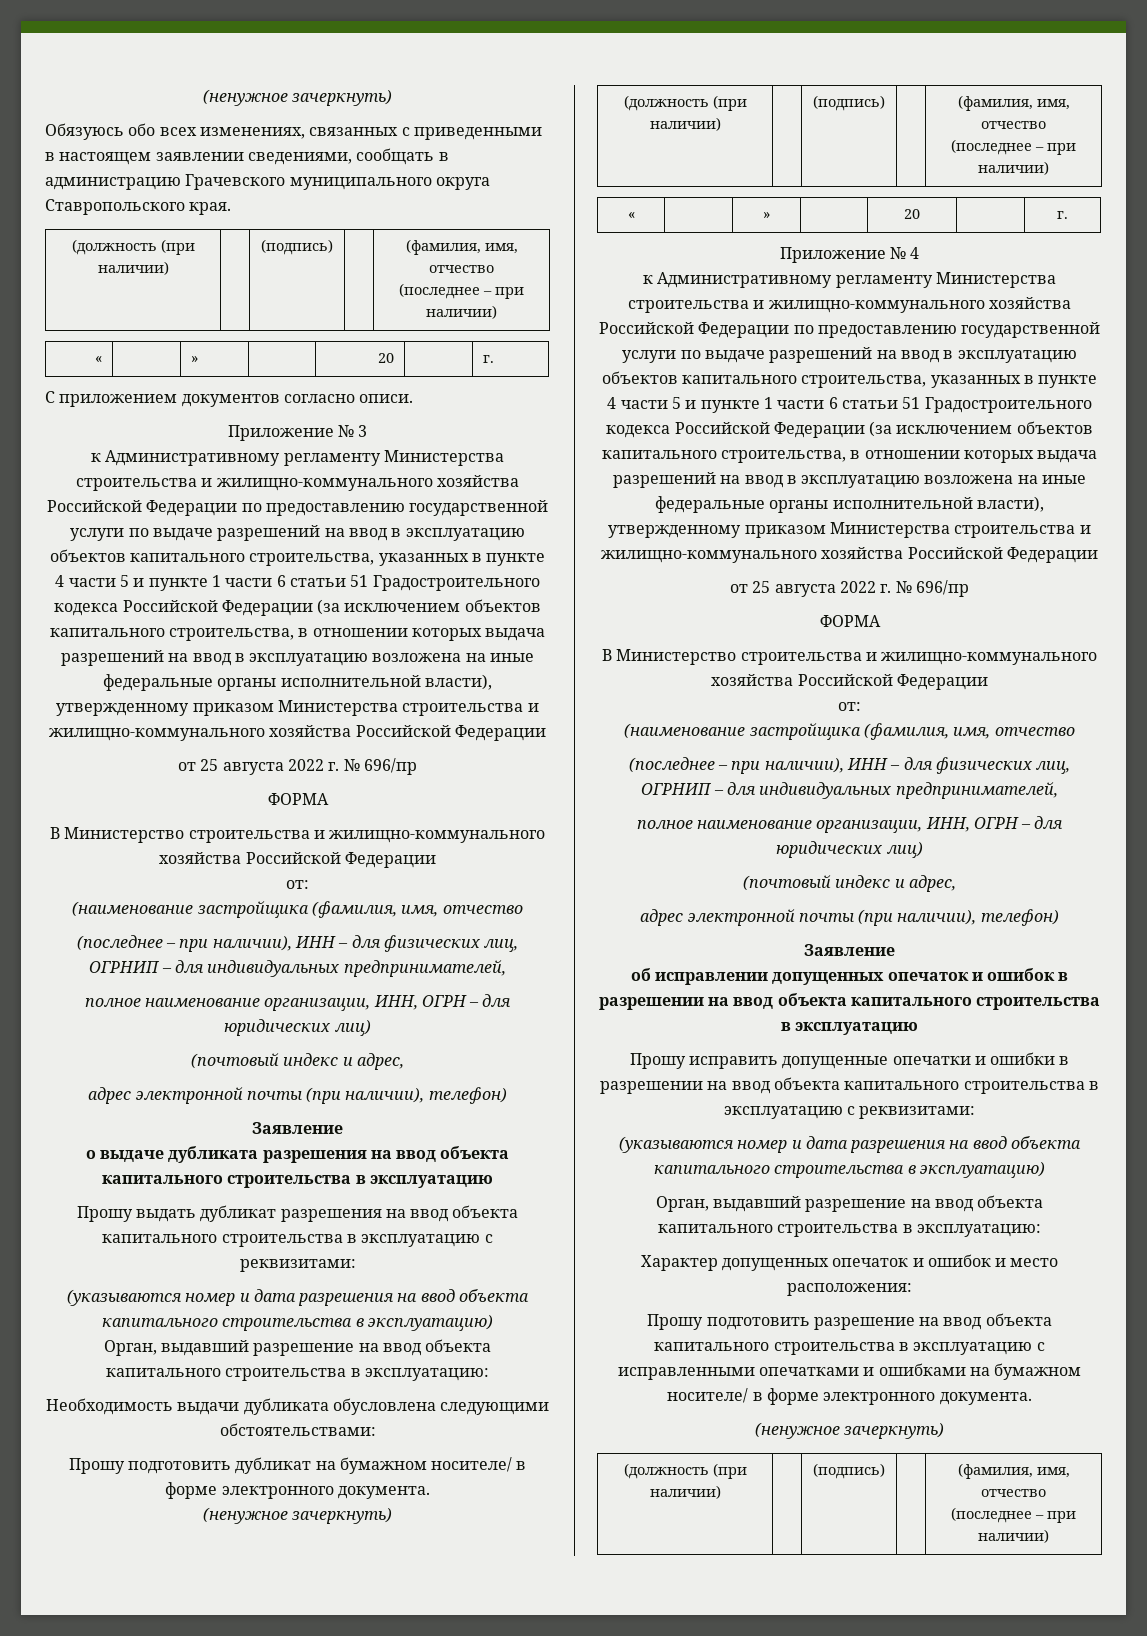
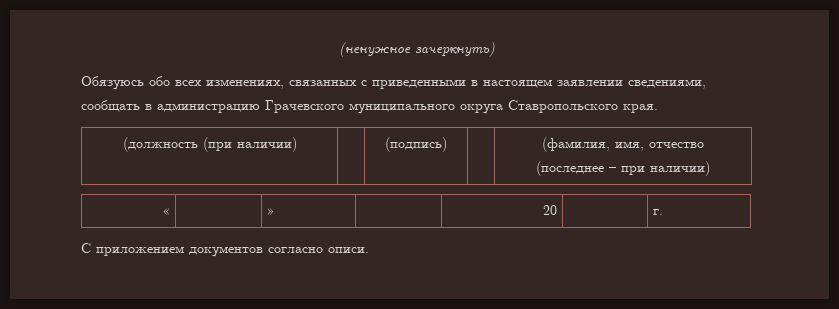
- Приложение № 3
- к Административному регламенту Министерства строительства и жилищно-коммунального хозяйства Российской Федерации по предоставлению государственной услуги по выдаче разрешений на ввод в эксплуатацию объектов капитального строительства, указанных в пункте 4 части 5 и пункте 1 части 6 статьи 51 Градостроительного кодекса Российской Федерации (за исключением объектов капитального строительства, в отношении которых выдача разрешений на ввод в эксплуатацию возложена на иные федеральные органы исполнительной власти), утвержденному приказом Министерства строительства и жилищно-коммунального хозяйства Российской Федерации
- от 25 августа 2022 г. № 696/пр
- ФОРМА
- В Министерство строительства и жилищно-коммунального хозяйства Российской Федерации
- от:
- (наименование застройщика (фамилия, имя, отчество
- (последнее – при наличии), ИНН – для физических лиц, ОГРНИП – для индивидуальных предпринимателей,
- полное наименование организации, ИНН, ОГРН – для юридических лиц)
- (почтовый индекс и адрес,
- адрес электронной почты (при наличии), телефон)
- Заявление
- о выдаче дубликата разрешения на ввод объекта капитального строительства в эксплуатацию
- Прошу выдать дубликат разрешения на ввод объекта капитального строительства в эксплуатацию с реквизитами:
- (указываются номер и дата разрешения на ввод объекта капитального строительства в эксплуатацию)
- Орган, выдавший разрешение на ввод объекта капитального строительства в эксплуатацию:
- Необходимость выдачи дубликата обусловлена следующими обстоятельствами:
- Прошу подготовить дубликат на бумажном носителе/ в форме электронного документа.
- (ненужное зачеркнуть)
- (должность (при наличии) | | (подпись) | | (фамилия, имя, отчество
- (последнее – при наличии)
- « | | » | | 20 | | г.
- Приложение № 4
- к Административному регламенту Министерства строительства и жилищно-коммунального хозяйства Российской Федерации по предоставлению государственной услуги по выдаче разрешений на ввод в эксплуатацию объектов капитального строительства, указанных в пункте 4 части 5 и пункте 1 части 6 статьи 51 Градостроительного кодекса Российской Федерации (за исключением объектов капитального строительства, в отношении которых выдача разрешений на ввод в эксплуатацию возложена на иные федеральные органы исполнительной власти), утвержденному приказом Министерства строительства и жилищно-коммунального хозяйства Российской Федерации
- от 25 августа 2022 г. № 696/пр
- ФОРМА
- В Министерство строительства и жилищно-коммунального хозяйства Российской Федерации
- от:
- (наименование застройщика (фамилия, имя, отчество
- (последнее – при наличии), ИНН – для физических лиц, ОГРНИП – для индивидуальных предпринимателей,
- полное наименование организации, ИНН, ОГРН – для юридических лиц)
- (почтовый индекс и адрес,
- адрес электронной почты (при наличии), телефон)
- Заявление
- об исправлении допущенных опечаток и ошибок в разрешении на ввод объекта капитального строительства в эксплуатацию
- Прошу исправить допущенные опечатки и ошибки в разрешении на ввод объекта капитального строительства в эксплуатацию с реквизитами:
- (указываются номер и дата разрешения на ввод объекта капитального строительства в эксплуатацию)
- Орган, выдавший разрешение на ввод объекта капитального строительства в эксплуатацию:
- Характер допущенных опечаток и ошибок и место расположения:
- Прошу подготовить разрешение на ввод объекта капитального строительства в эксплуатацию с исправленными опечатками и ошибками на бумажном носителе/ в форме электронного документа.
- (ненужное зачеркнуть)
- (должность (при наличии) | | (подпись) | | (фамилия, имя, отчество
- (последнее – при наличии)

